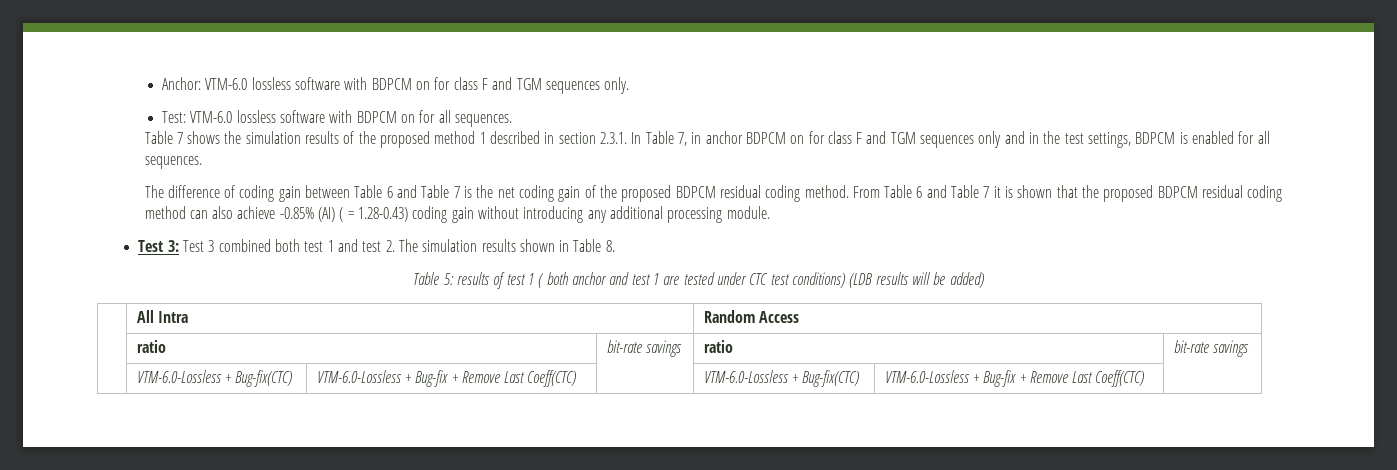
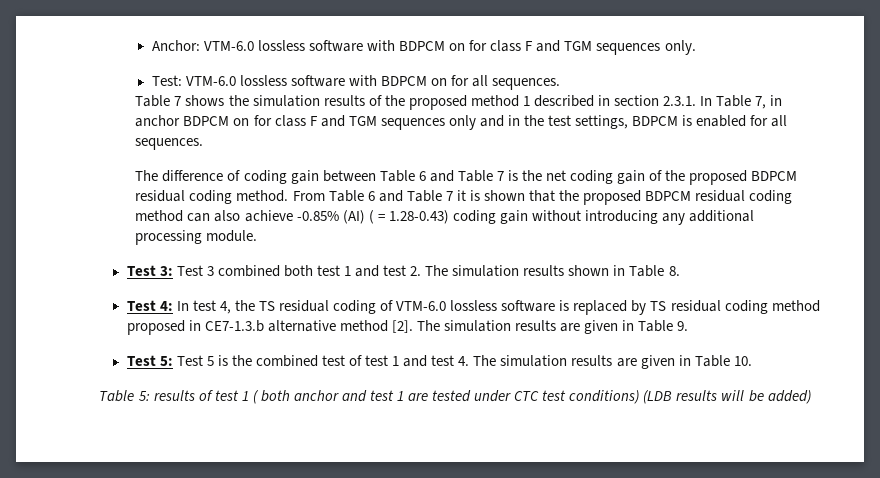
+ Test 4: In test 4, the TS residual coding of VTM-6.0 lossless software is replaced by TS residual coding method proposed in CE7-1.3.b alternative method [2]. The simulation results are given in Table 9.
+ Test 5: Test 5 is the combined test of test 1 and test 4. The simulation results are given in Table 10.
- | All Intra | Random Access
- | ratio | bit-rate savings | ratio | bit-rate savings
- | VTM-6.0-Lossless + Bug-fix(CTC) | VTM-6.0-Lossless + Bug-fix + Remove Last Coeff(CTC) | | VTM-6.0-Lossless + Bug-fix(CTC) | VTM-6.0-Lossless + Bug-fix + Remove Last Coeff(CTC) |

